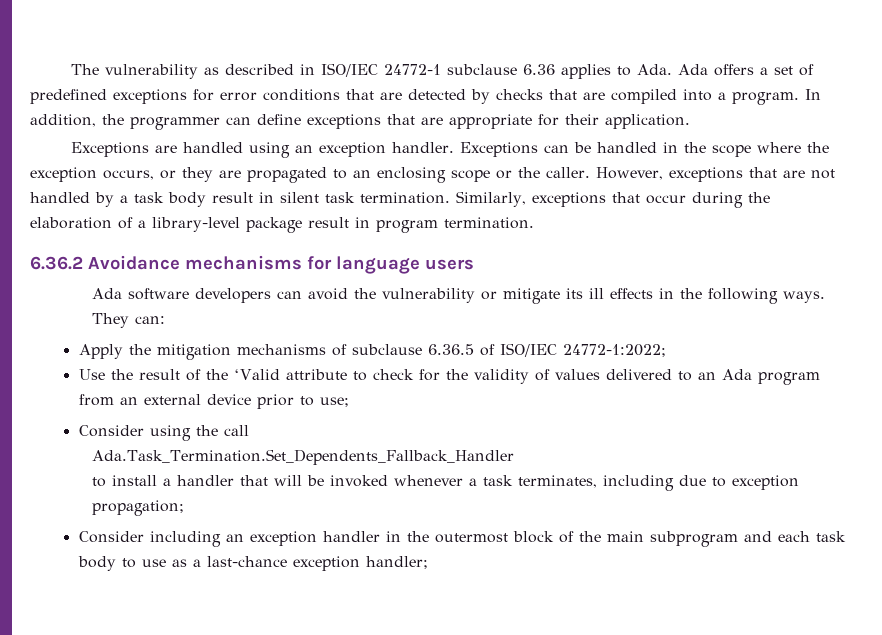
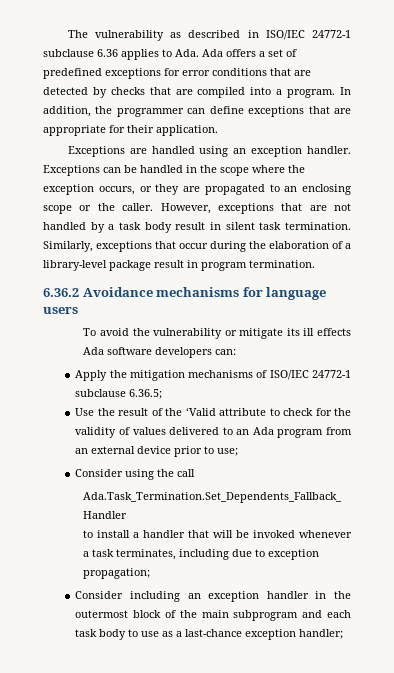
- Ada software developers can avoid the vulnerability or mitigate its ill effects in the following ways. They can:
+ To avoid the vulnerability or mitigate its ill effects Ada software developers can:
- Apply the mitigation mechanisms of subclause 6.36.5 of ISO/IEC 24772-1:2022;
+ Apply the mitigation mechanisms of ISO/IEC 24772-1 subclause 6.36.5;

